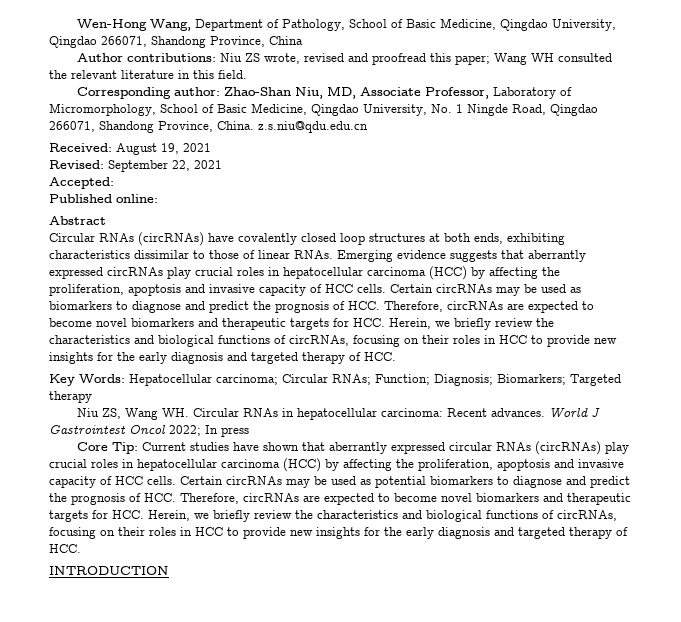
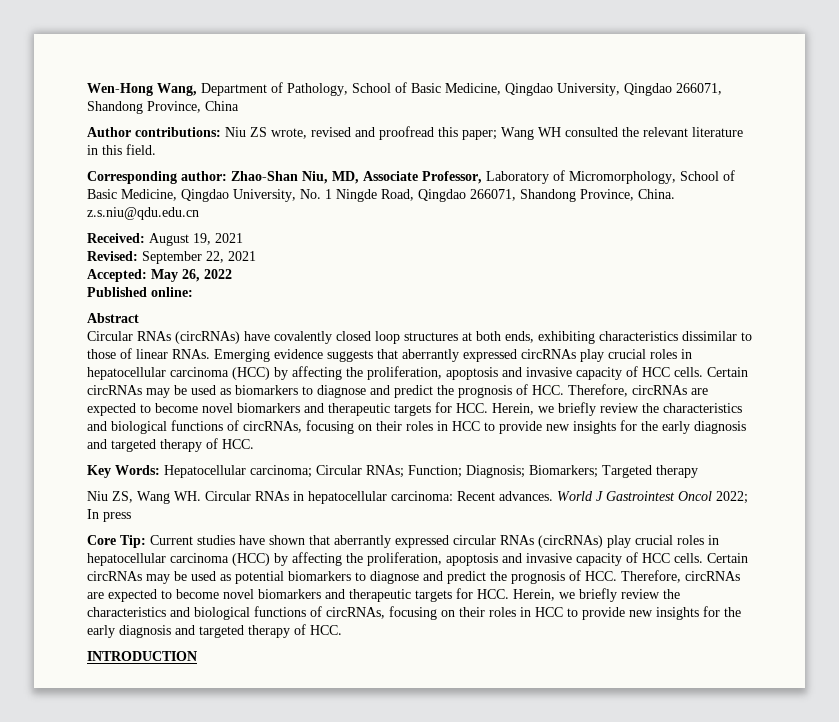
- Accepted:
+ Accepted: May 26, 2022

